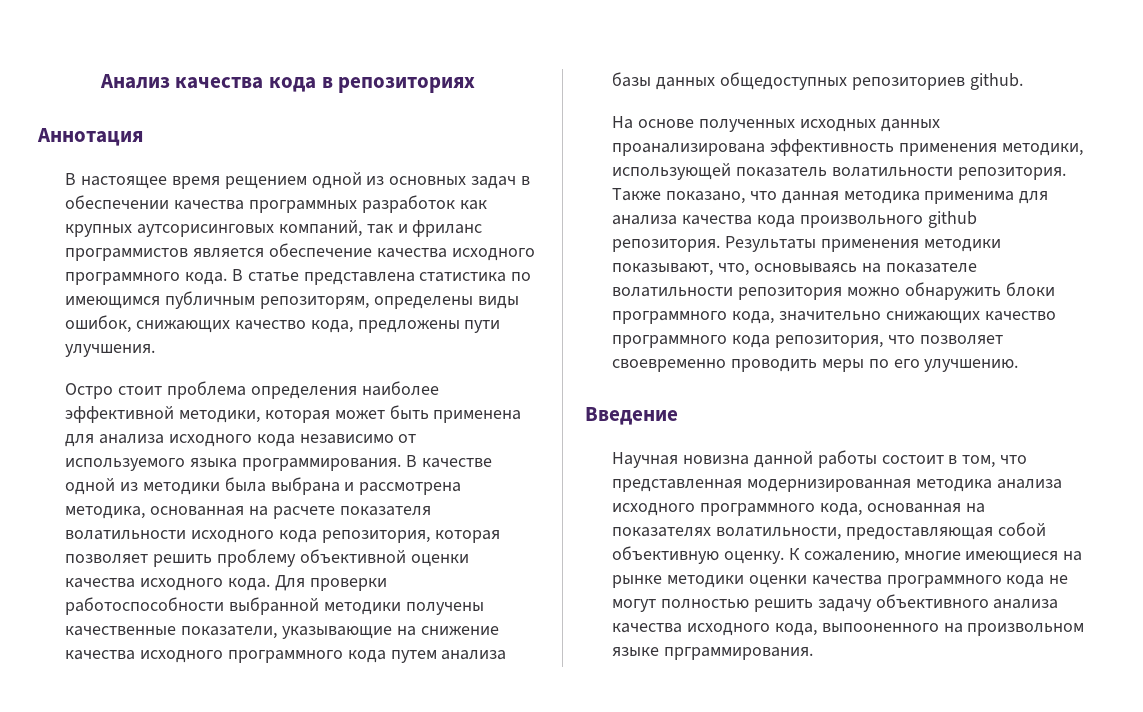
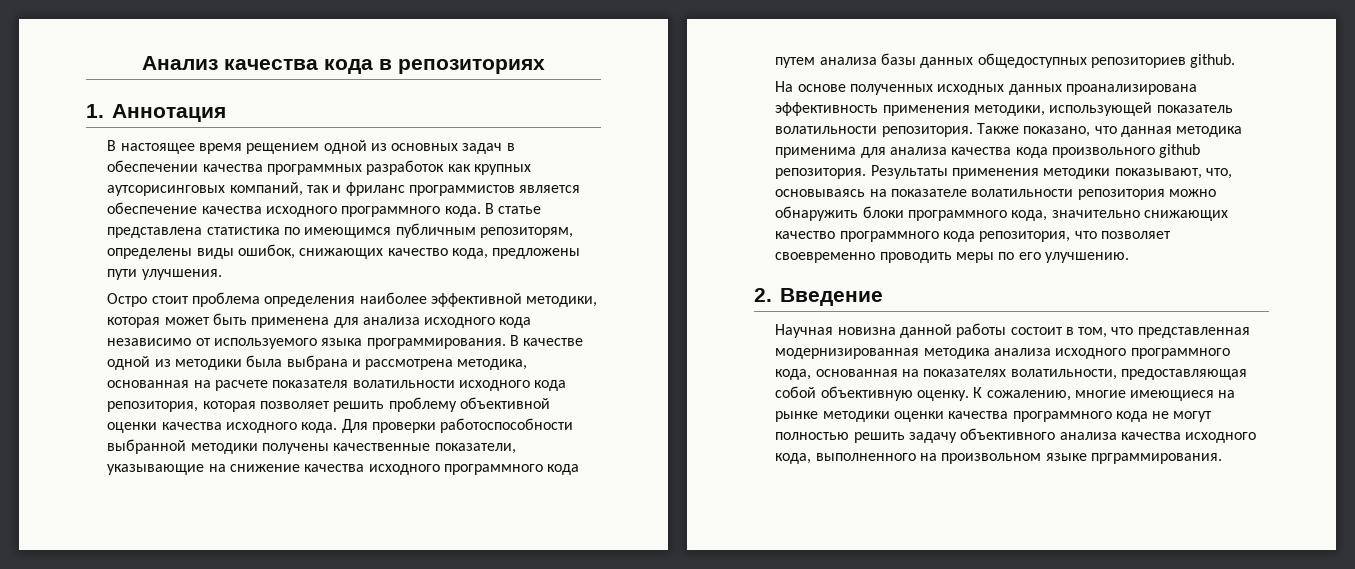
- Аннотация
+ 1. Аннотация
- Введение
+ 2. Введение
- К сожалению, многие имеющиеся на рынке методики оценки качества программного кода не могут полностью решить задачу объективного анализа качества исходного кода, выпооненного на произвольном языке прграммирования.
+ К сожалению, многие имеющиеся на рынке методики оценки качества программного кода не могут полностью решить задачу объективного анализа качества исходного кода, выполненного на произвольном языке прграммирования.

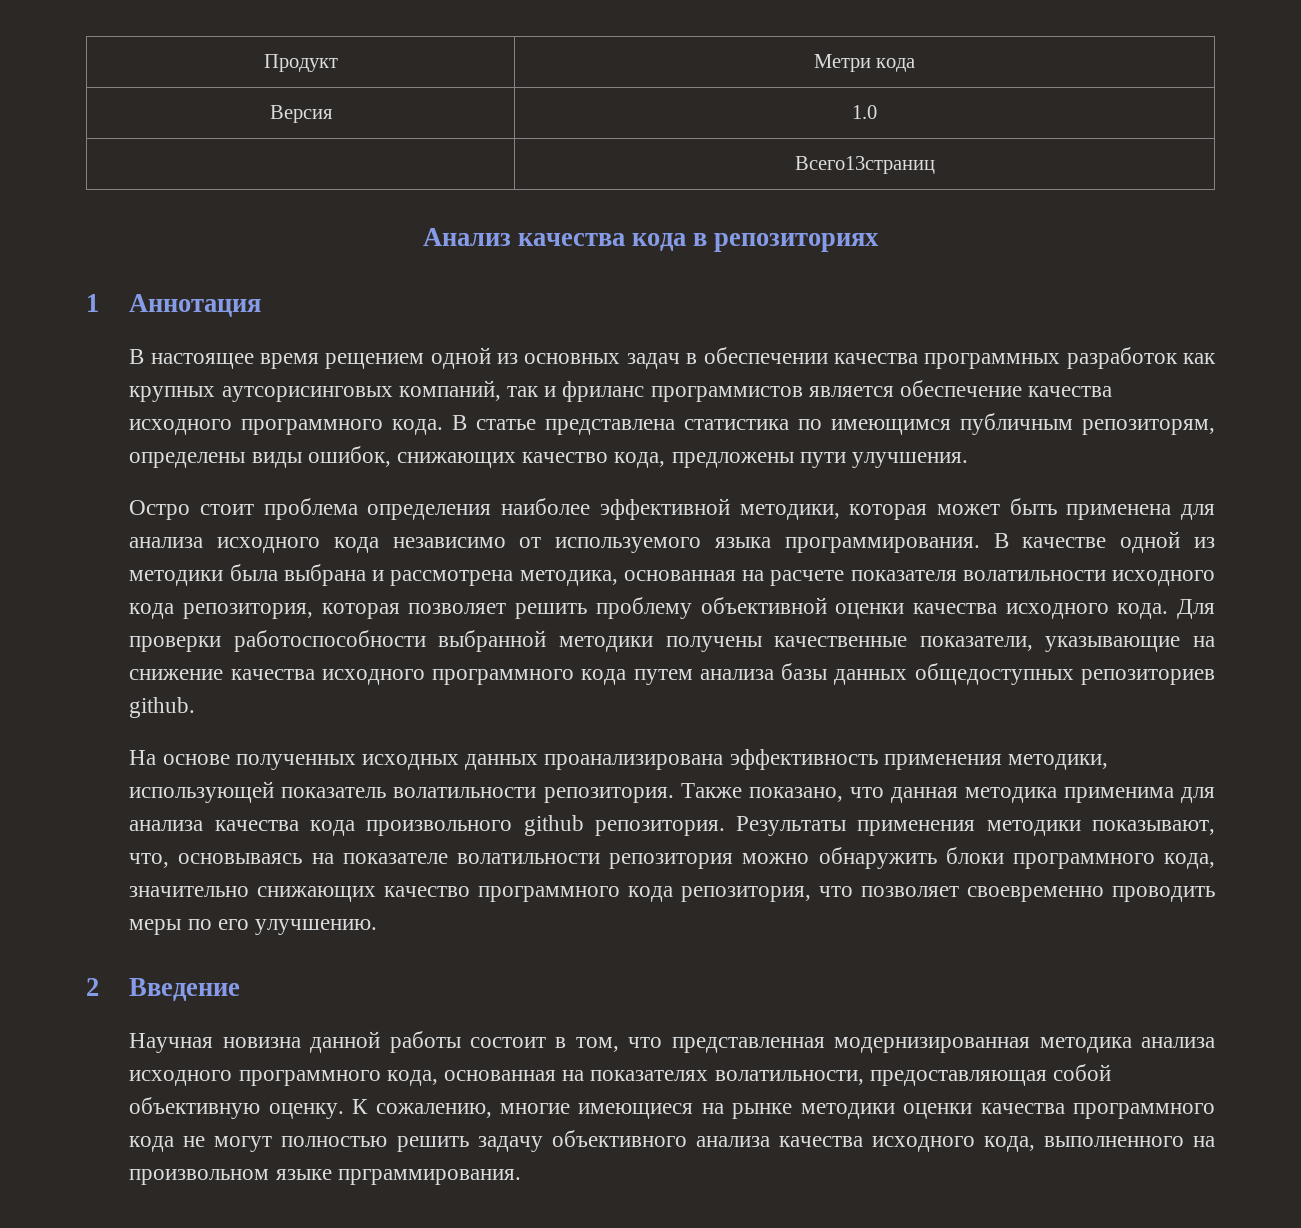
+ Продукт | Метри кода
+ Версия | 1.0
+ | Всего13страниц
- 1. Аннотация
+ 1 Аннотация
- 2. Введение
+ 2 Введение

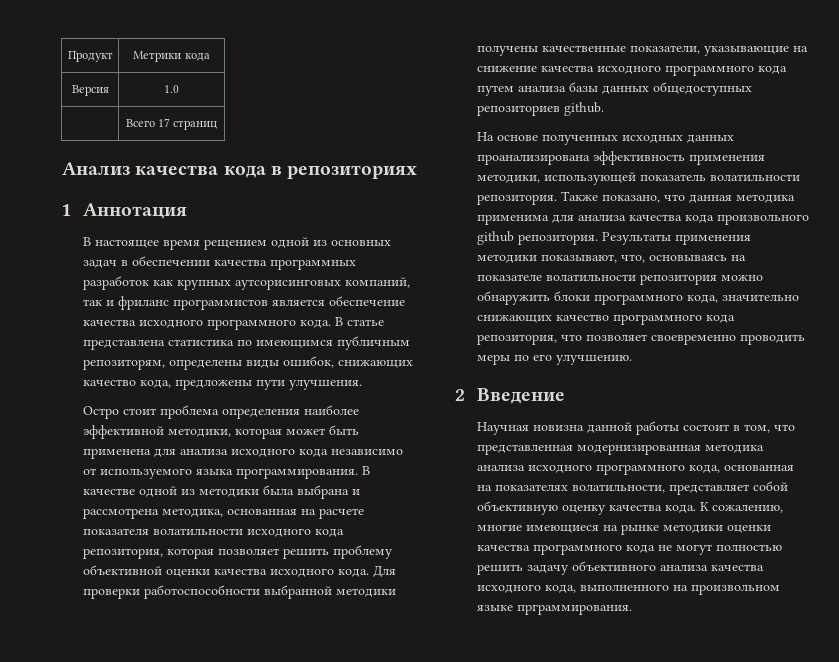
- Продукт | Метри кода
+ Продукт | Метрики кода
- | Всего13страниц
+ | Всего 17 страниц
- Научная новизна данной работы состоит в том, что представленная модернизированная методика анализа исходного программного кода, основанная на показателях волатильности, предоставляющая собой объективную оценку.
+ Научная новизна данной работы состоит в том, что представленная модернизированная методика анализа исходного программного кода, основанная на показателях волатильности, представляет собой объективную оценку качества кода.

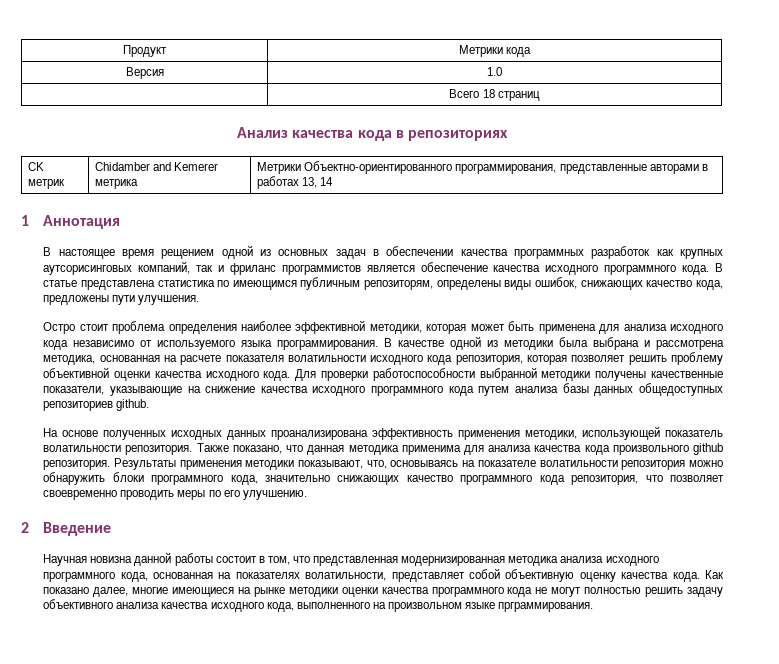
- | Всего 17 страниц
+ | Всего 18 страниц
+ CK метрик | Chidamber and Kemerer метрика | Метрики Объектно-ориентированного программирования, представленные авторами в работах 13, 14
- К сожалению, многие имеющиеся на рынке методики оценки качества программного кода не могут полностью решить задачу объективного анализа качества исходного кода, выполненного на произвольном языке прграммирования.
+ Как показано далее, многие имеющиеся на рынке методики оценки качества программного кода не могут полностью решить задачу объективного анализа качества исходного кода, выполненного на произвольном языке прграммирования.

